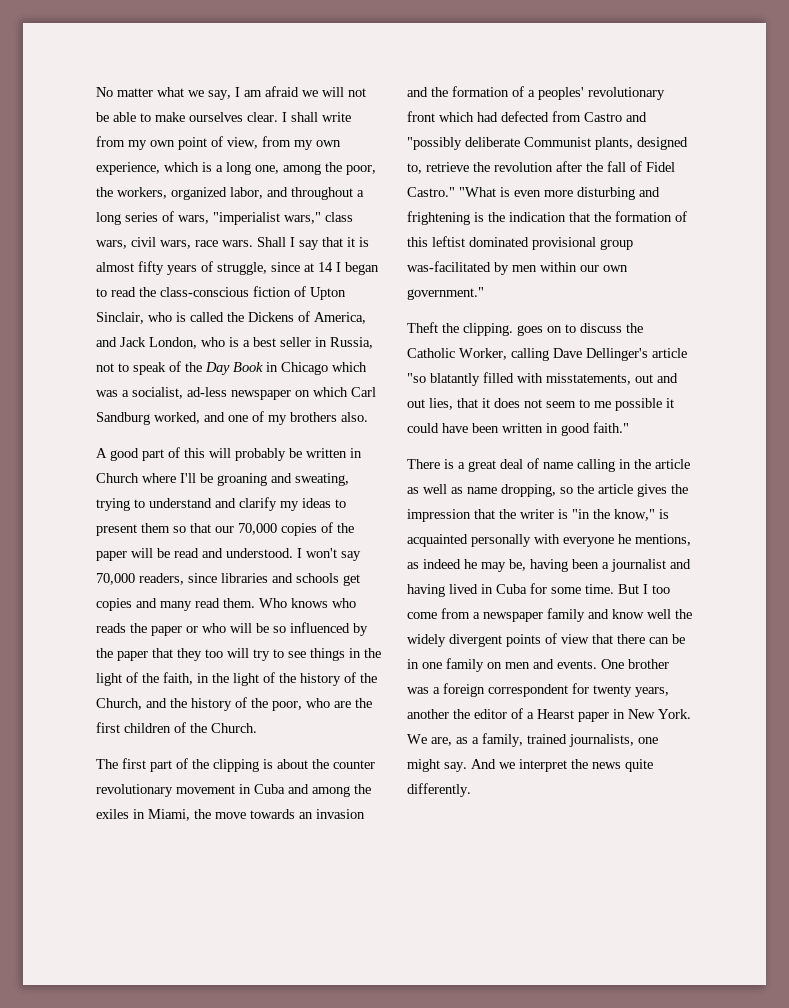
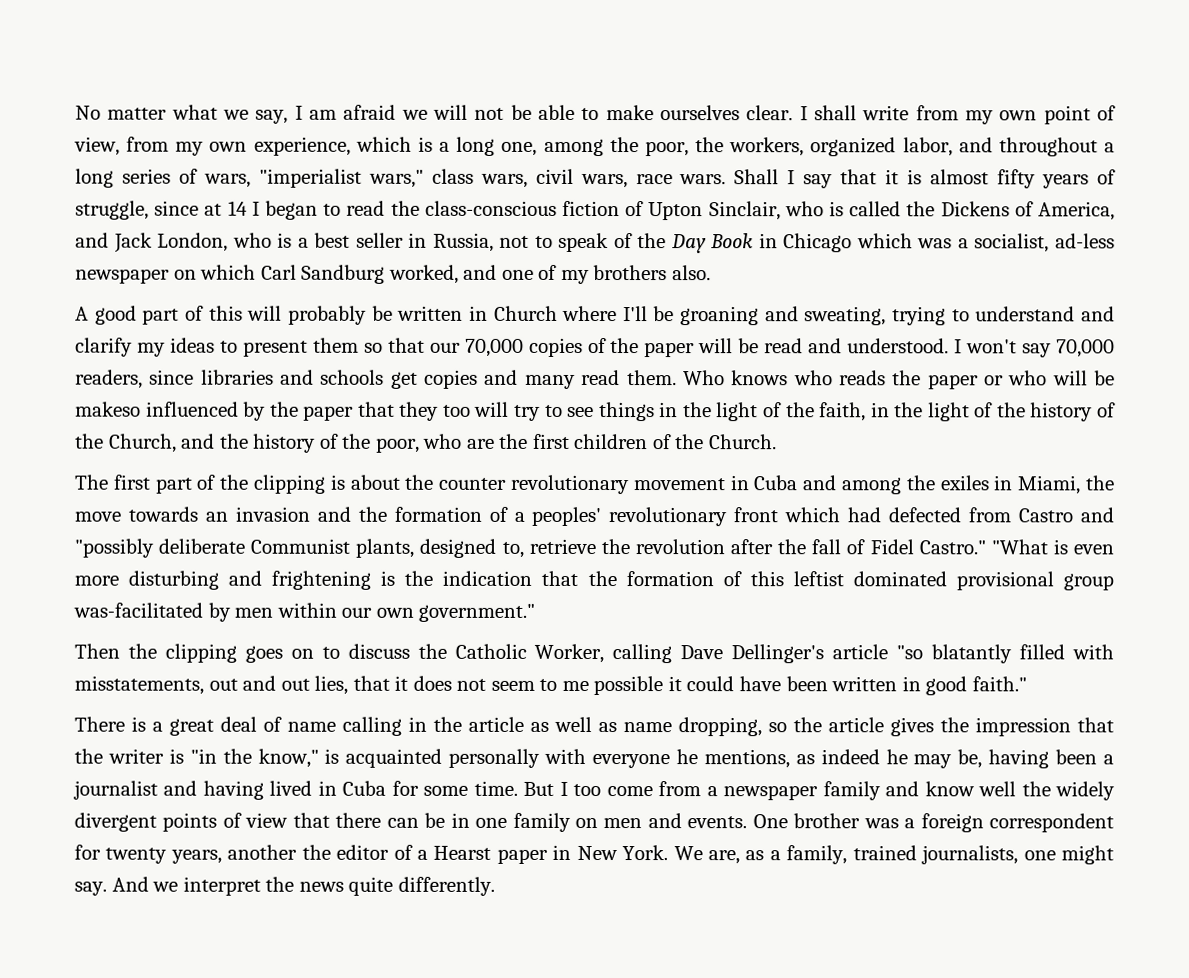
- Who knows who reads the paper or who will be so influenced by the paper that they too will try to see things in the light of the faith, in the light of the history of the Church, and the history of the poor, who are the first children of the Church.
+ Who knows who reads the paper or who will be makeso influenced by the paper that they too will try to see things in the light of the faith, in the light of the history of the Church, and the history of the poor, who are the first children of the Church.
- Theft the clipping. goes on to discuss the Catholic Worker, calling Dave Dellinger's article "so blatantly filled with misstatements, out and out lies, that it does not seem to me possible it could have been written in good faith."
+ Then the clipping goes on to discuss the Catholic Worker, calling Dave Dellinger's article "so blatantly filled with misstatements, out and out lies, that it does not seem to me possible it could have been written in good faith."

